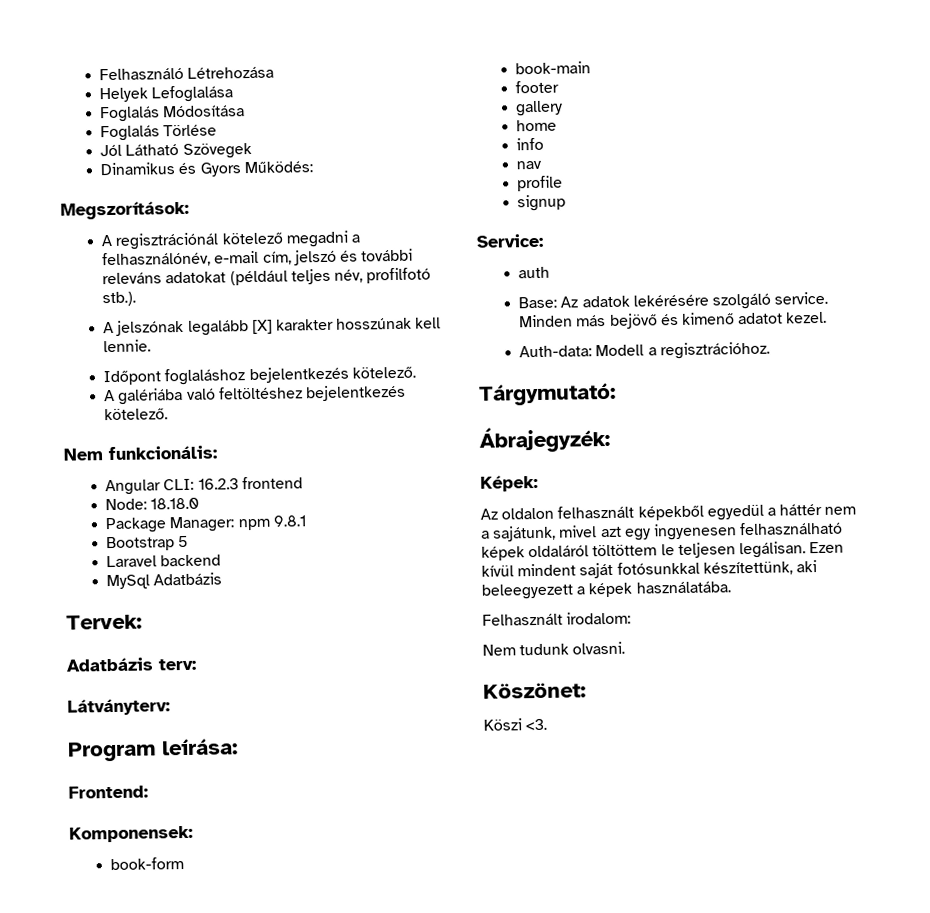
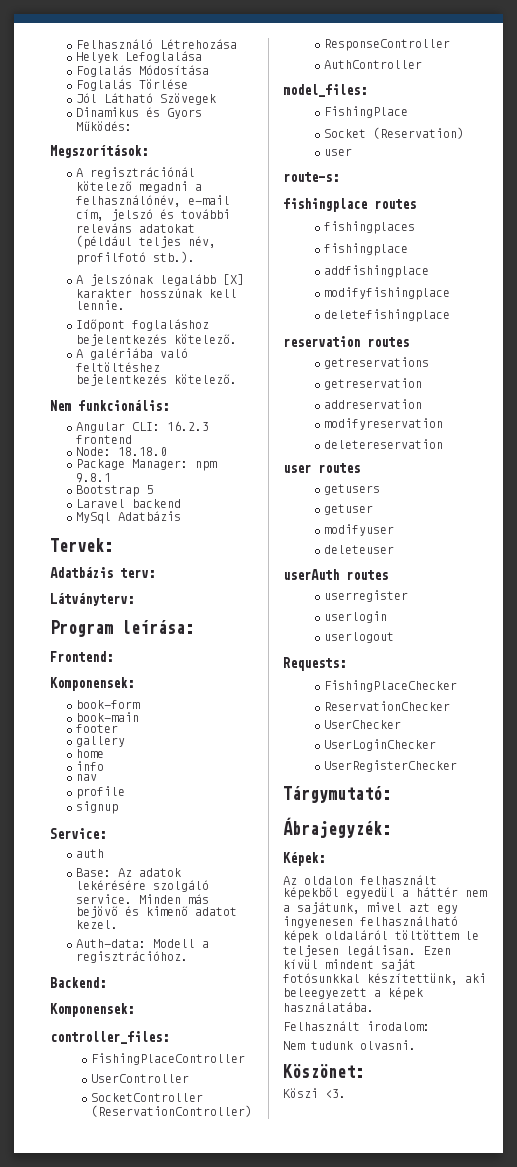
+ Backend:
+ Komponensek:
+ controller_files:
+ FishingPlaceController
+ UserController
+ SocketController (ReservationController)
+ ResponseController
+ AuthController
+ model_files:
+ FishingPlace
+ Socket (Reservation)
+ user
+ route-s:
+ fishingplace routes
+ fishingplaces
+ fishingplace
+ addfishingplace
+ modifyfishingplace
+ deletefishingplace
+ reservation routes
+ getreservations
+ getreservation
+ addreservation
+ modifyreservation
+ deletereservation
+ user routes
+ getusers
+ getuser
+ modifyuser
+ deleteuser
+ userAuth routes
+ userregister
+ userlogin
+ userlogout
+ Requests:
+ FishingPlaceChecker
+ ReservationChecker
+ UserChecker
+ UserLoginChecker
+ UserRegisterChecker

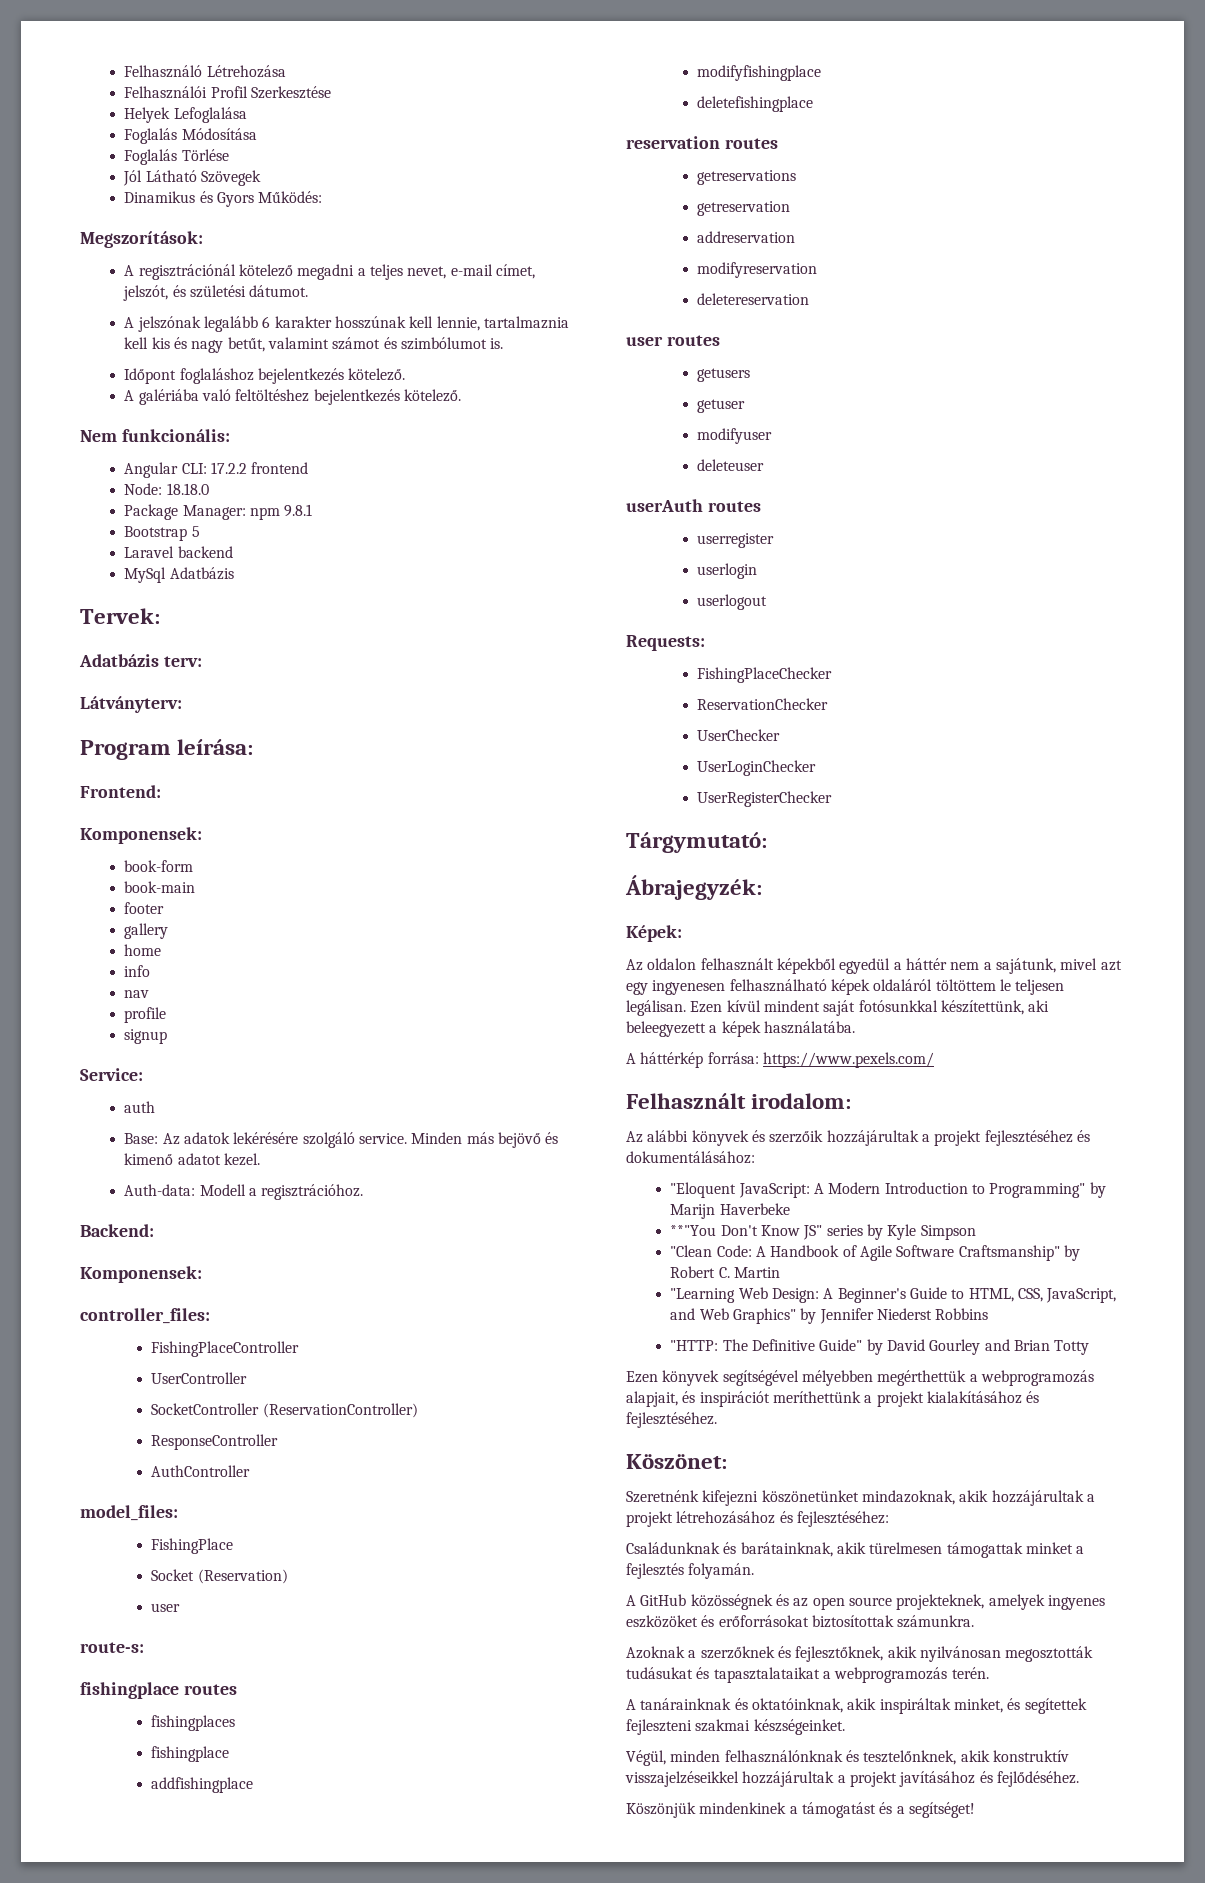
+ Felhasználói Profil Szerkesztése
- A regisztrációnál kötelező megadni a felhasználónév, e-mail cím, jelszó és további releváns adatokat (például teljes név, profilfotó stb.).
+ A regisztrációnál kötelező megadni a teljes nevet, e-mail címet, jelszót, és születési dátumot.
- A jelszónak legalább [X] karakter hosszúnak kell lennie.
+ A jelszónak legalább 6 karakter hosszúnak kell lennie, tartalmaznia kell kis és nagy betűt, valamint számot és szimbólumot is.
- Angular CLI: 16.2.3 frontend
+ Angular CLI: 17.2.2 frontend
+ A háttérkép forrása: https://www.pexels.com/
  Felhasznált irodalom:
- Nem tudunk olvasni.
+ Az alábbi könyvek és szerzőik hozzájárultak a projekt fejlesztéséhez és dokumentálásához:
+ "Eloquent JavaScript: A Modern Introduction to Programming" by Marijn Haverbeke
+ **"You Don't Know JS" series by Kyle Simpson
+ "Clean Code: A Handbook of Agile Software Craftsmanship" by Robert C. Martin
+ "Learning Web Design: A Beginner's Guide to HTML, CSS, JavaScript, and Web Graphics" by Jennifer Niederst Robbins
+ "HTTP: The Definitive Guide" by David Gourley and Brian Totty
+ Ezen könyvek segítségével mélyebben megérthettük a webprogramozás alapjait, és inspirációt meríthettünk a projekt kialakításához és fejlesztéséhez.
  Köszönet:
- Köszi <3.
+ Szeretnénk kifejezni köszönetünket mindazoknak, akik hozzájárultak a projekt létrehozásához és fejlesztéséhez:
+ Családunknak és barátainknak, akik türelmesen támogattak minket a fejlesztés folyamán.
+ A GitHub közösségnek és az open source projekteknek, amelyek ingyenes eszközöket és erőforrásokat biztosítottak számunkra.
+ Azoknak a szerzőknek és fejlesztőknek, akik nyilvánosan megosztották tudásukat és tapasztalataikat a webprogramozás terén.
+ A tanárainknak és oktatóinknak, akik inspiráltak minket, és segítettek fejleszteni szakmai készségeinket.
+ Végül, minden felhasználónknak és tesztelőnknek, akik konstruktív visszajelzéseikkel hozzájárultak a projekt javításához és fejlődéséhez.
+ Köszönjük mindenkinek a támogatást és a segítséget!

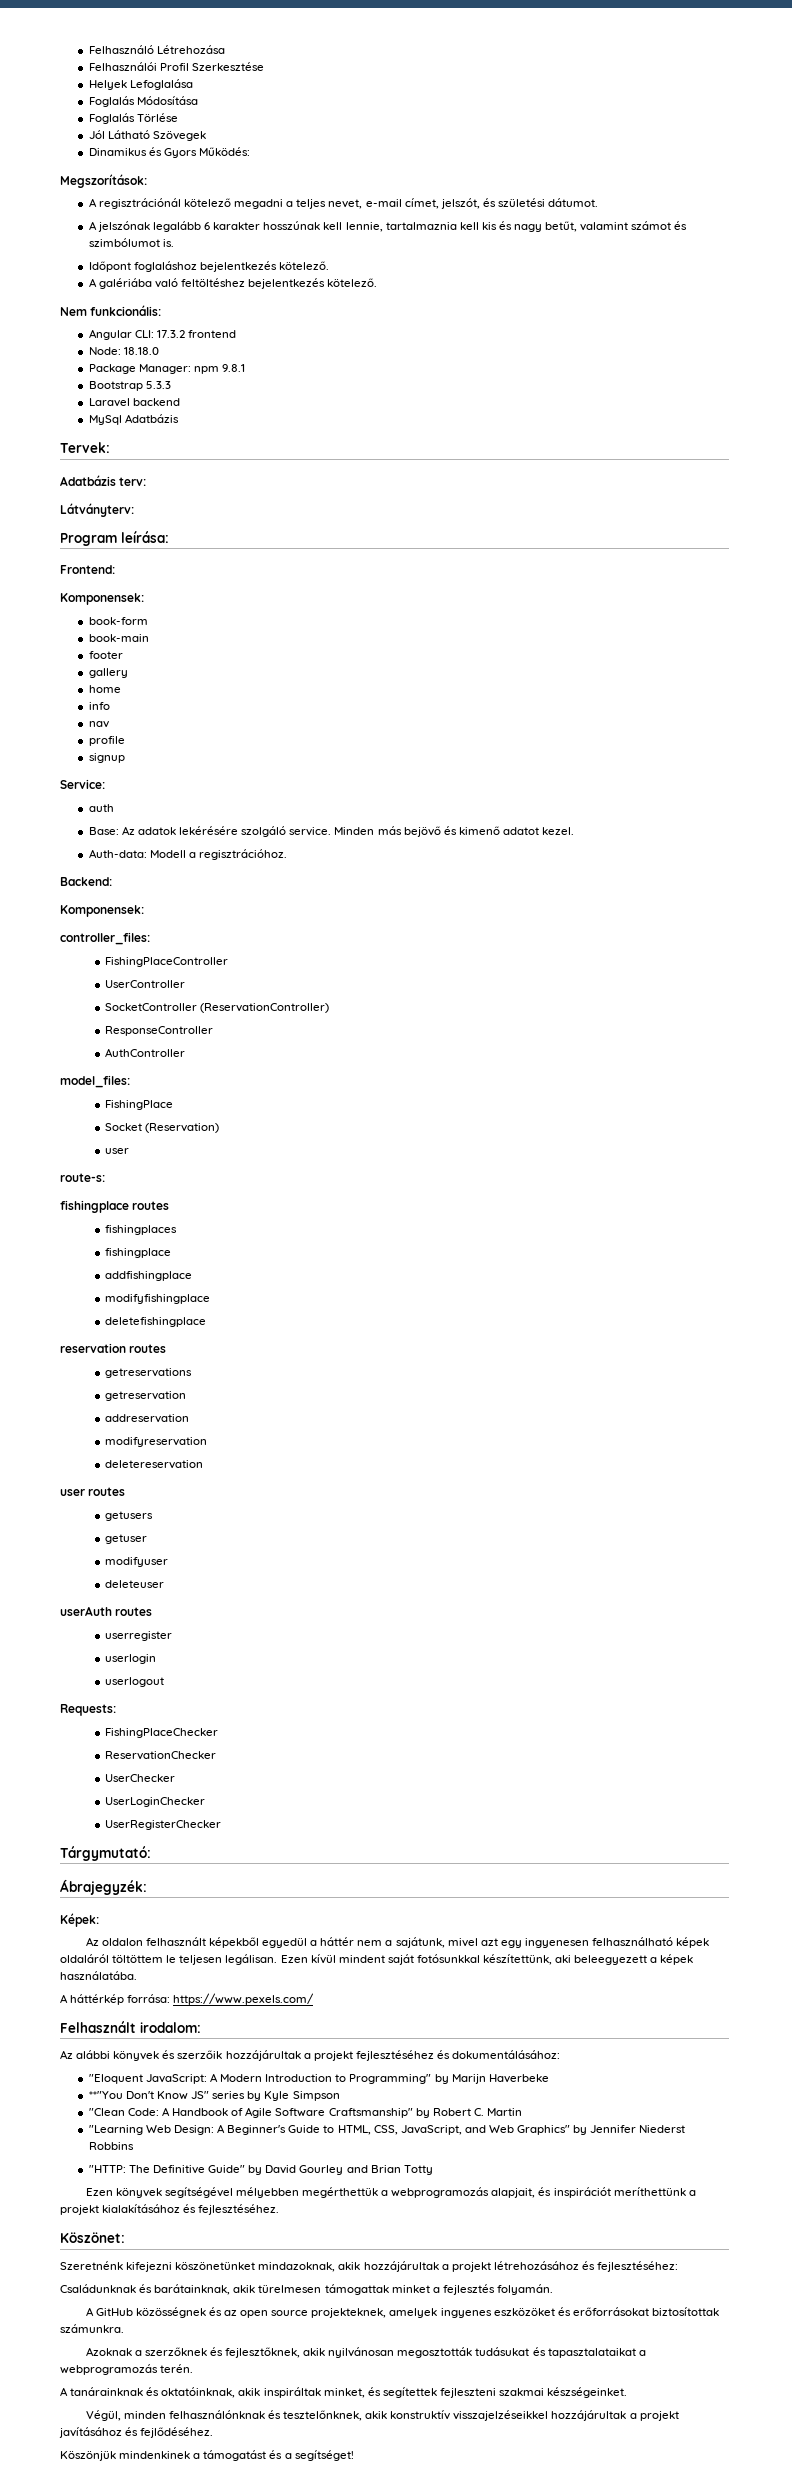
- Angular CLI: 17.2.2 frontend
+ Angular CLI: 17.3.2 frontend
- Bootstrap 5
+ Bootstrap 5.3.3

